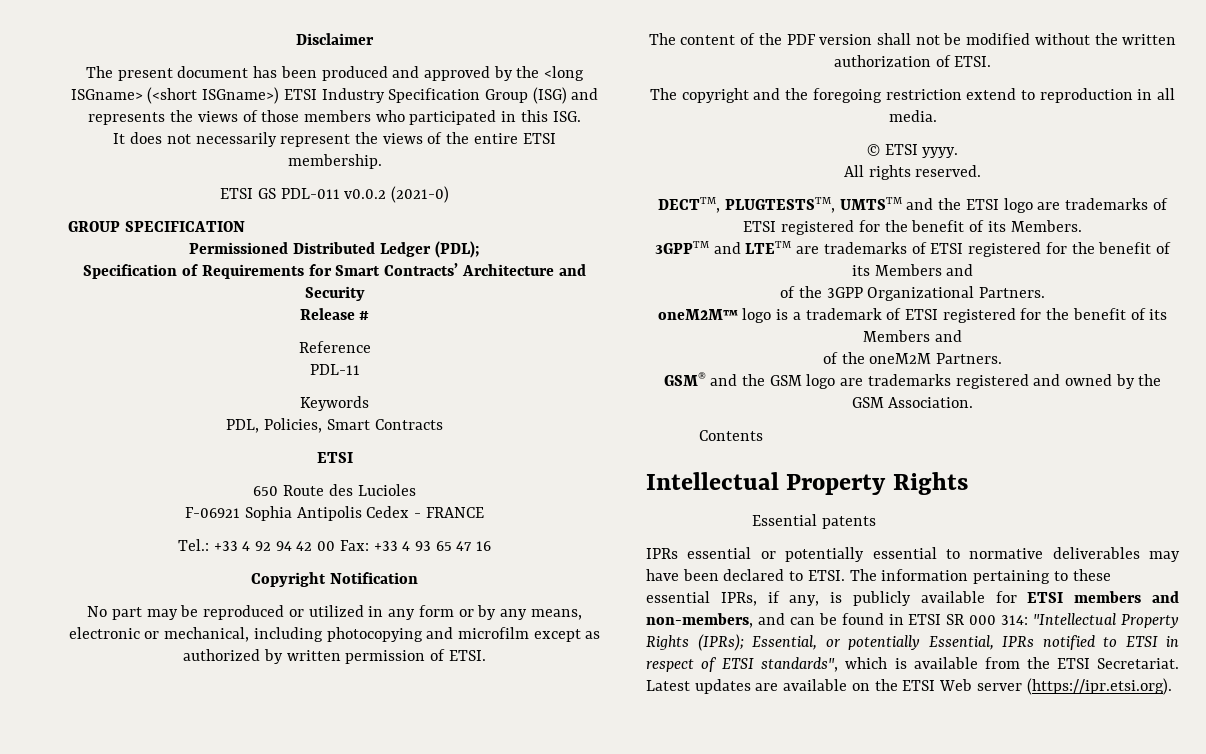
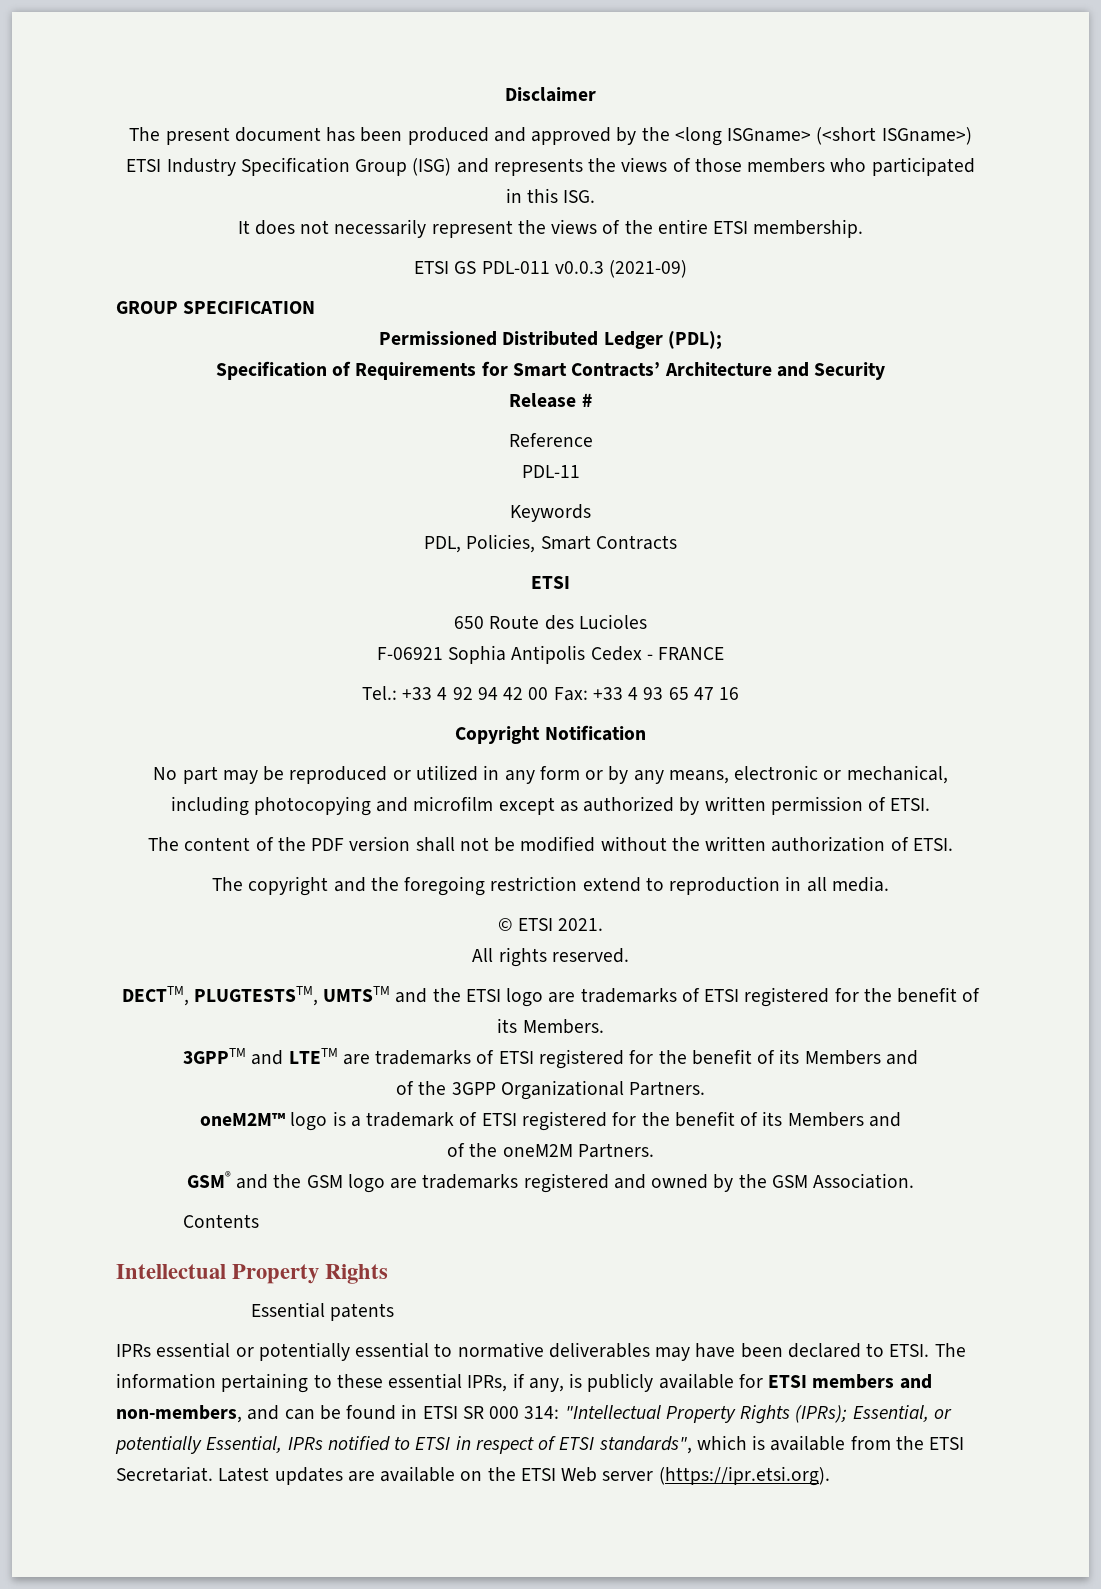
- ETSI GS PDL-011 v0.0.2 (2021-0)
+ ETSI GS PDL-011 v0.0.3 (2021-09)
- © ETSI yyyy.
+ © ETSI 2021.

